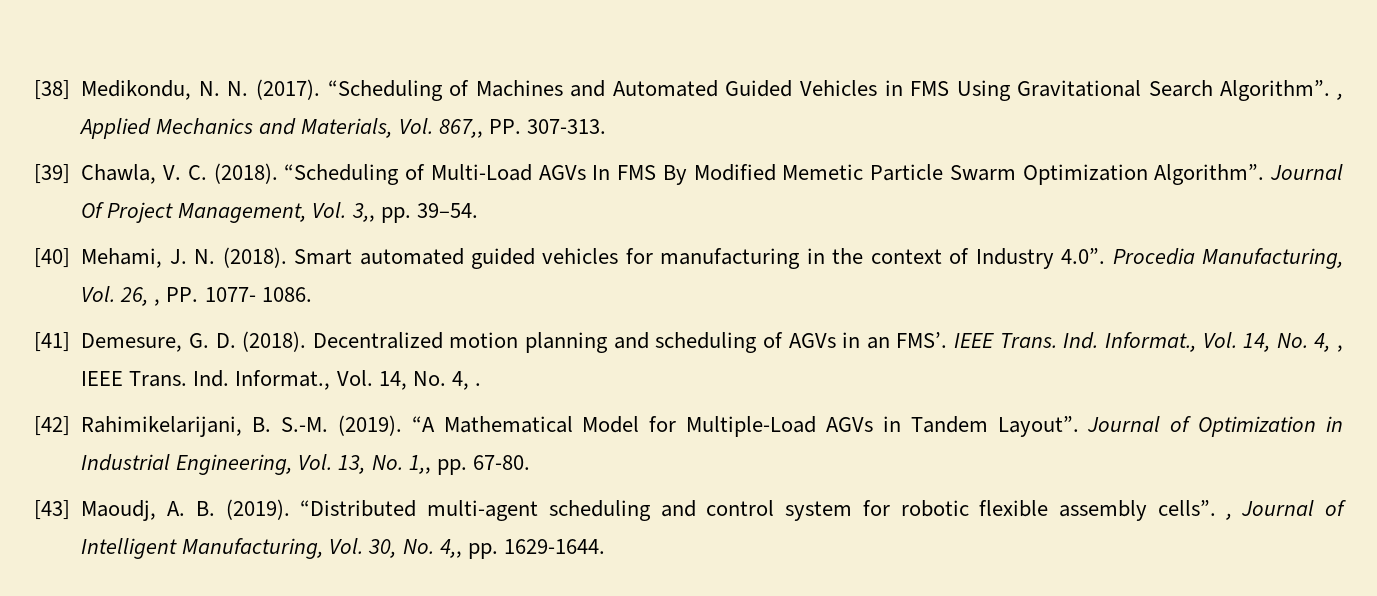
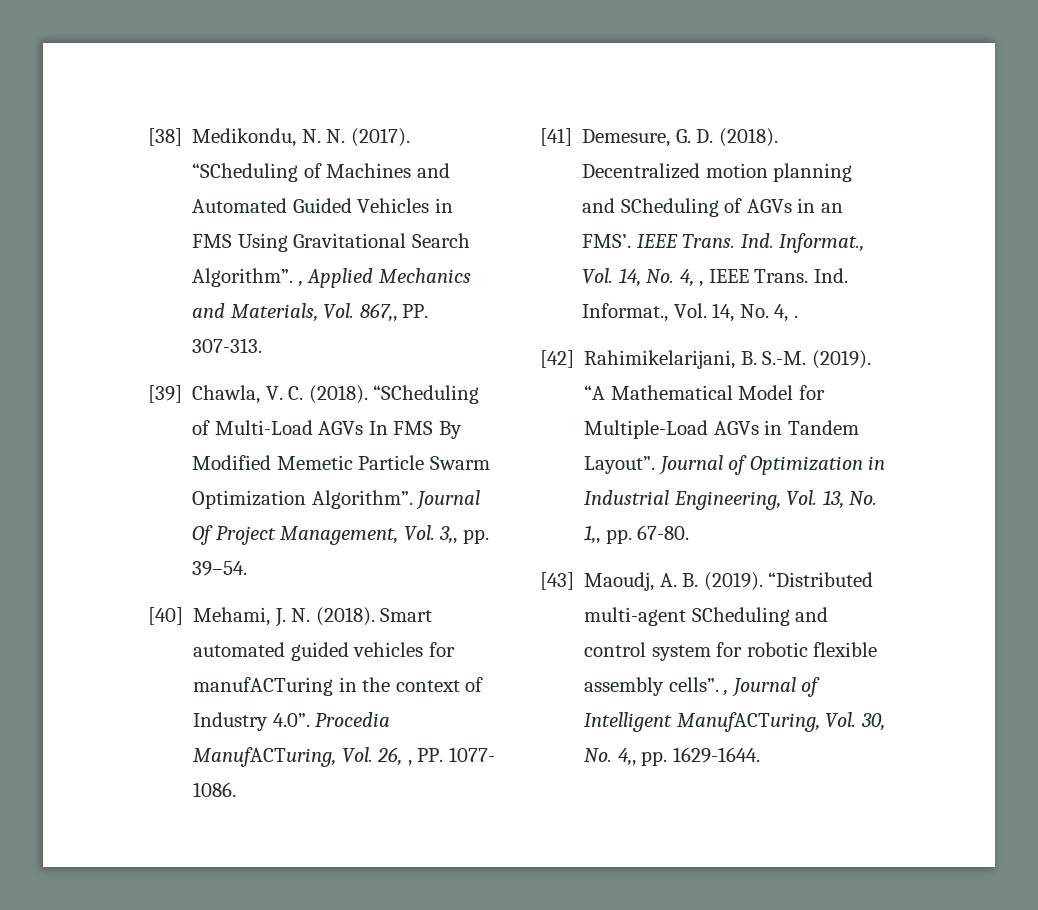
- “Scheduling of Machines and Automated Guided Vehicles in FMS Using Gravitational Search Algorithm”. , Applied Mechanics and Materials, Vol. 867,, PP. 307-313.
+ “SCheduling of Machines and Automated Guided Vehicles in FMS Using Gravitational Search Algorithm”. , Applied Mechanics and Materials, Vol. 867,, PP. 307-313.
- “Scheduling of Multi-Load AGVs In FMS By Modified Memetic Particle Swarm Optimization Algorithm”.
+ “SCheduling of Multi-Load AGVs In FMS By Modified Memetic Particle Swarm Optimization Algorithm”.
- Smart automated guided vehicles for manufacturing in the context of Industry 4.0”. Procedia Manufacturing, Vol. 26, , PP. 1077- 1086.
+ Smart automated guided vehicles for manufACTuring in the context of Industry 4.0”. Procedia ManufACTuring, Vol. 26, , PP. 1077- 1086.
- Decentralized motion planning and scheduling of AGVs in an FMS’.
+ Decentralized motion planning and SCheduling of AGVs in an FMS’.
- “Distributed multi-agent scheduling and control system for robotic flexible assembly cells”. , Journal of Intelligent Manufacturing, Vol. 30, No. 4,, pp. 1629-1644.
+ “Distributed multi-agent SCheduling and control system for robotic flexible assembly cells”. , Journal of Intelligent ManufACTuring, Vol. 30, No. 4,, pp. 1629-1644.

